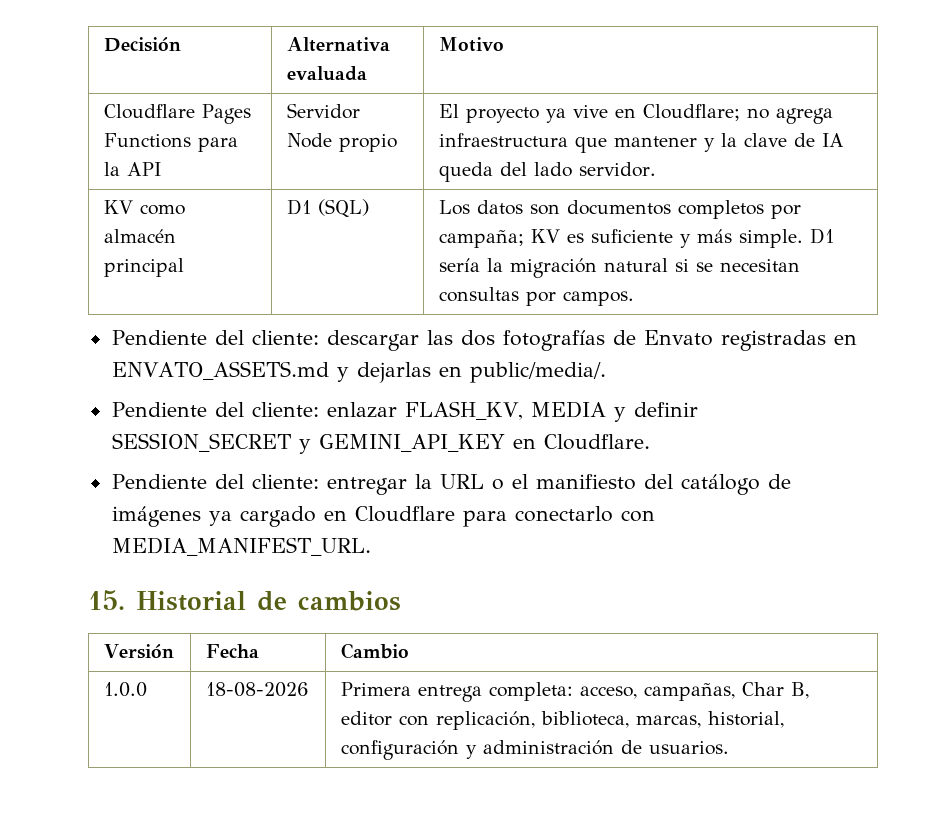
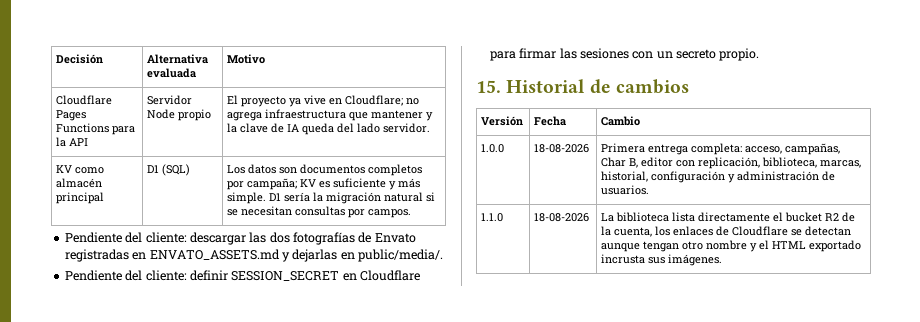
- Pendiente del cliente: enlazar FLASH_KV, MEDIA y definir SESSION_SECRET y GEMINI_API_KEY en Cloudflare.
- Pendiente del cliente: entregar la URL o el manifiesto del catálogo de imágenes ya cargado en Cloudflare para conectarlo con MEDIA_MANIFEST_URL.
+ Pendiente del cliente: definir SESSION_SECRET en Cloudflare para firmar las sesiones con un secreto propio.
+ 1.1.0 | 18-08-2026 | La biblioteca lista directamente el bucket R2 de la cuenta, los enlaces de Cloudflare se detectan aunque tengan otro nombre y el HTML exportado incrusta sus imágenes.

